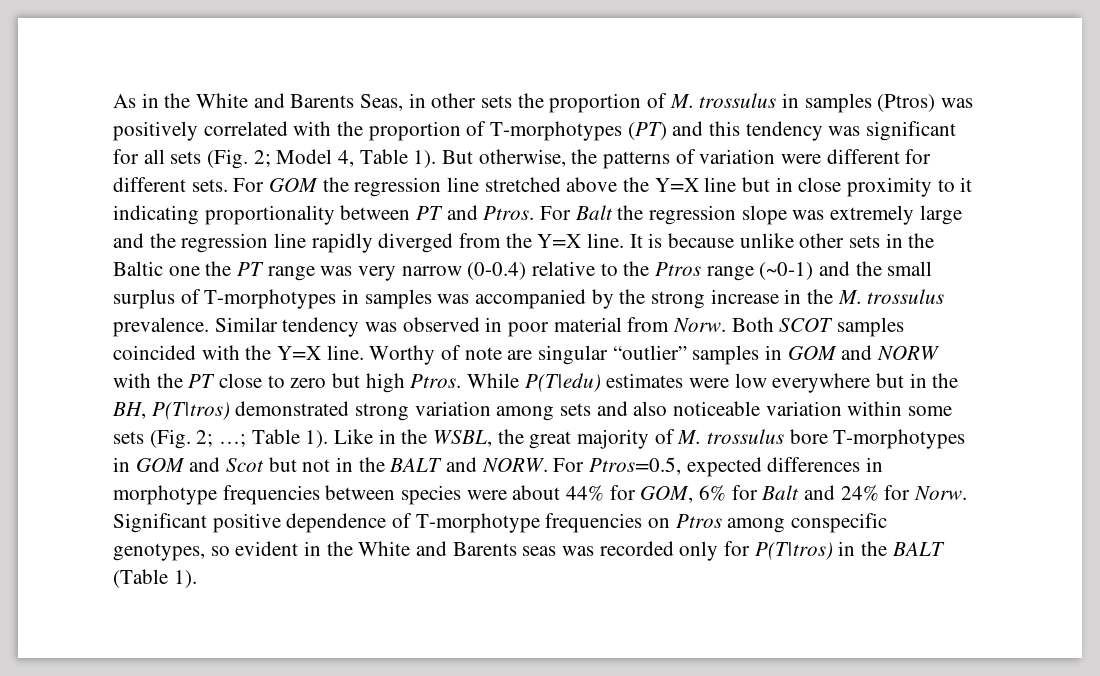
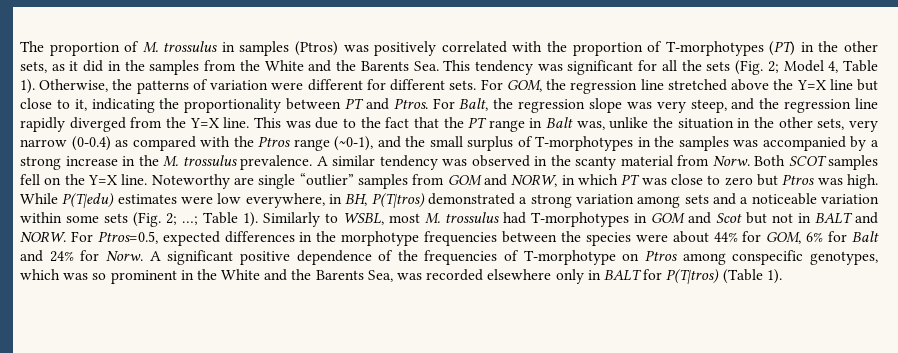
- As in the White and Barents Seas, in other sets the proportion of M. trossulus in samples (Ptros) was positively correlated with the proportion of T-morphotypes (PT) and this tendency was significant for all sets (Fig. 2; Model 4, Table 1).
+ The proportion of M. trossulus in samples (Ptros) was positively correlated with the proportion of T-morphotypes (PT) in the other sets, as it did in the samples from the White and the Barents Sea. This tendency was significant for all the sets (Fig. 2; Model 4, Table 1).
- But otherwise, the patterns of variation were different for different sets.
+ Otherwise, the patterns of variation were different for different sets.
- For GOM the regression line stretched above the Y=X line but in close proximity to it indicating proportionality between PT and Ptros.
+ For GOM, the regression line stretched above the Y=X line but close to it, indicating the proportionality between PT and Ptros.
- For Balt the regression slope was extremely large and the regression line rapidly diverged from the Y=X line.
+ For Balt, the regression slope was very steep, and the regression line rapidly diverged from the Y=X line.
- It is because unlike other sets in the Baltic one the PT range was very narrow (0-0.4) relative to the Ptros range (~0-1) and the small surplus of T-morphotypes in samples was accompanied by the strong increase in the M. trossulus prevalence.
+ This was due to the fact that the PT range in Balt was, unlike the situation in the other sets, very narrow (0-0.4) as compared with the Ptros range (~0-1), and the small surplus of T-morphotypes in the samples was accompanied by a strong increase in the M. trossulus prevalence.
- Similar tendency was observed in poor material from Norw.
+ A similar tendency was observed in the scanty material from Norw.
- Both SCOT samples coincided with the Y=X line. Worthy of note are singular “outlier” samples in GOM and NORW with the PT close to zero but high Ptros.
+ Both SCOT samples fell on the Y=X line. Noteworthy are single “outlier” samples from GOM and NORW, in which PT was close to zero but Ptros was high.
- While P(T|edu) estimates were low everywhere but in the BH, P(T|tros) demonstrated strong variation among sets and also noticeable variation within some sets (Fig. 2; …; Table 1).
+ While P(T|edu) estimates were low everywhere, in BH, P(T|tros) demonstrated a strong variation among sets and a noticeable variation within some sets (Fig. 2; …; Table 1).
- Like in the WSBL, the great majority of M. trossulus bore T-morphotypes in GOM and Sсot but not in the BALT and NORW.
+ Similarly to WSBL, most M. trossulus had T-morphotypes in GOM and Sсot but not in BALT and NORW.
- For Ptros=0.5, expected differences in morphotype frequencies between species were about 44% for GOM, 6% for Balt and 24% for Norw.
+ For Ptros=0.5, expected differences in the morphotype frequencies between the species were about 44% for GOM, 6% for Balt and 24% for Norw.
- Significant positive dependence of T-morphotype frequencies on Ptros among conspecific genotypes, so evident in the White and Barents seas was recorded only for P(T|tros) in the BALT (Table 1).
+ A significant positive dependence of the frequencies of T-morphotype on Ptros among conspecific genotypes, which was so prominent in the White and the Barents Sea, was recorded elsewhere only in BALT for P(T|tros) (Table 1).

